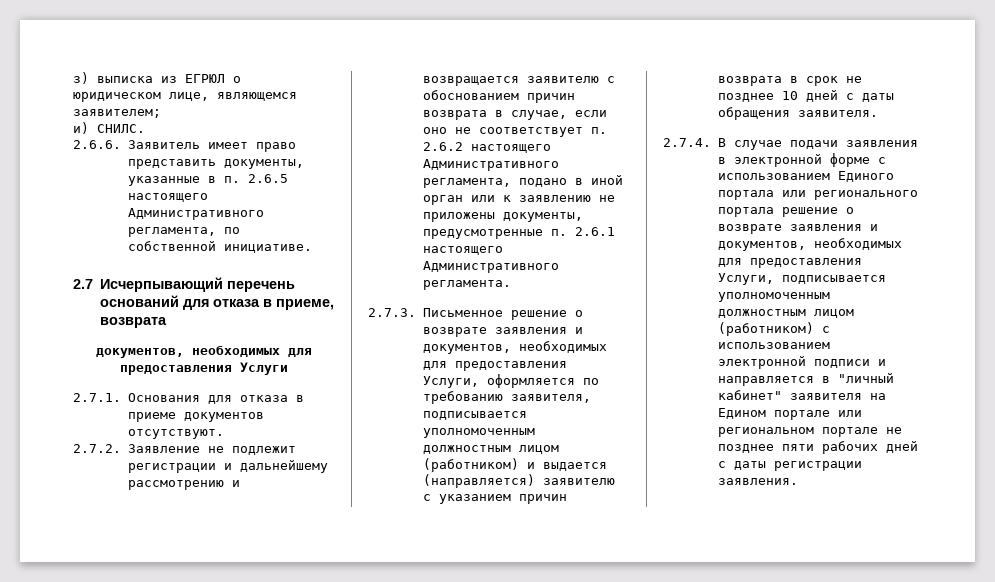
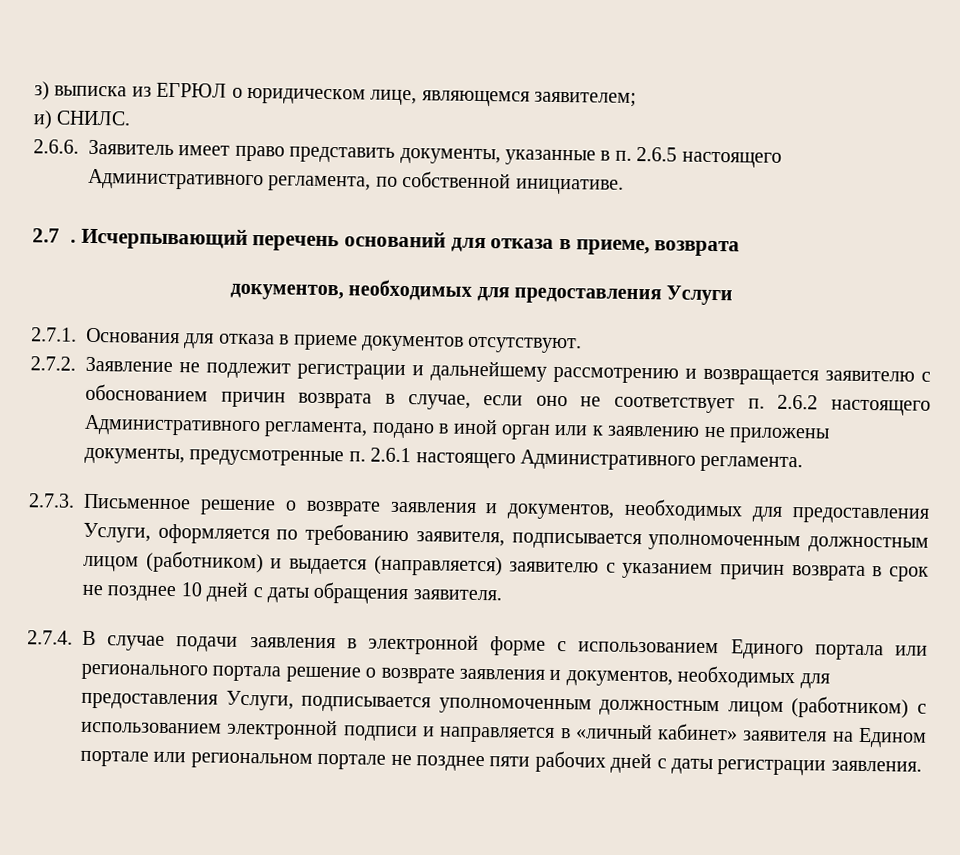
- 2.7 Исчерпывающий перечень оснований для отказа в приеме, возврата
+ 2.7 . Исчерпывающий перечень оснований для отказа в приеме, возврата
- 2.7.4. В случае подачи заявления в электронной форме с использованием Единого портала или регионального портала решение о возврате заявления и документов, необходимых для предоставления Услуги, подписывается уполномоченным должностным лицом (работником) с использованием электронной подписи и направляется в "личный кабинет" заявителя на Едином портале или региональном портале не позднее пяти рабочих дней с даты регистрации заявления.
+ 2.7.4. В случае подачи заявления в электронной форме с использованием Единого портала или регионального портала решение о возврате заявления и документов, необходимых для предоставления Услуги, подписывается уполномоченным должностным лицом (работником) с использованием электронной подписи и направляется в «личный кабинет» заявителя на Едином портале или региональном портале не позднее пяти рабочих дней с даты регистрации заявления.

